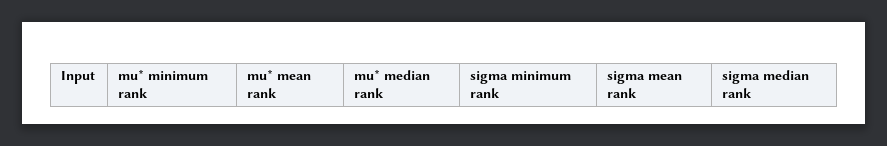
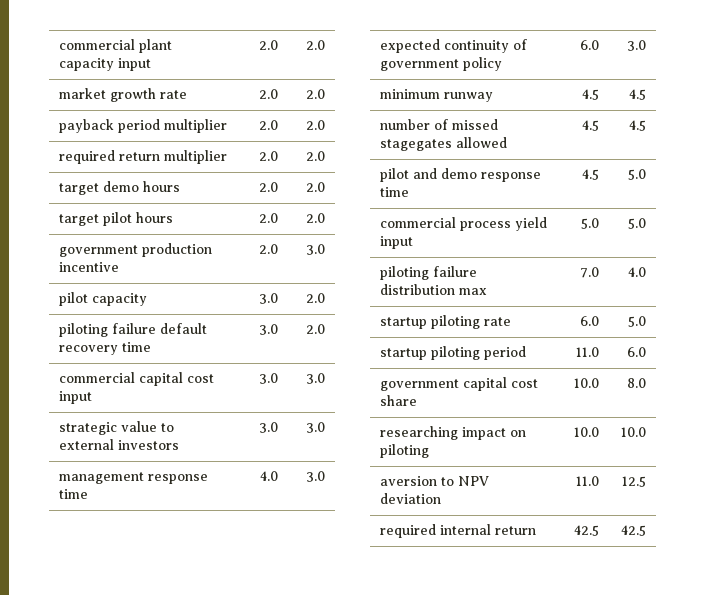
- Input | mu* minimum rank | mu* mean rank | mu* median rank | sigma minimum rank | sigma mean rank | sigma median rank
+ commercial plant capacity input | 2.0 | 2.0
+ market growth rate | 2.0 | 2.0
+ payback period multiplier | 2.0 | 2.0
+ required return multiplier | 2.0 | 2.0
+ target demo hours | 2.0 | 2.0
+ target pilot hours | 2.0 | 2.0
+ government production incentive | 2.0 | 3.0
+ pilot capacity | 3.0 | 2.0
+ piloting failure default recovery time | 3.0 | 2.0
+ commercial capital cost input | 3.0 | 3.0
+ strategic value to external investors | 3.0 | 3.0
+ management response time | 4.0 | 3.0
+ expected continuity of government policy | 6.0 | 3.0
+ minimum runway | 4.5 | 4.5
+ number of missed stagegates allowed | 4.5 | 4.5
+ pilot and demo response time | 4.5 | 5.0
+ commercial process yield input | 5.0 | 5.0
+ piloting failure distribution max | 7.0 | 4.0
+ startup piloting rate | 6.0 | 5.0
+ startup piloting period | 11.0 | 6.0
+ government capital cost share | 10.0 | 8.0
+ researching impact on piloting | 10.0 | 10.0
+ aversion to NPV deviation | 11.0 | 12.5
+ required internal return | 42.5 | 42.5

